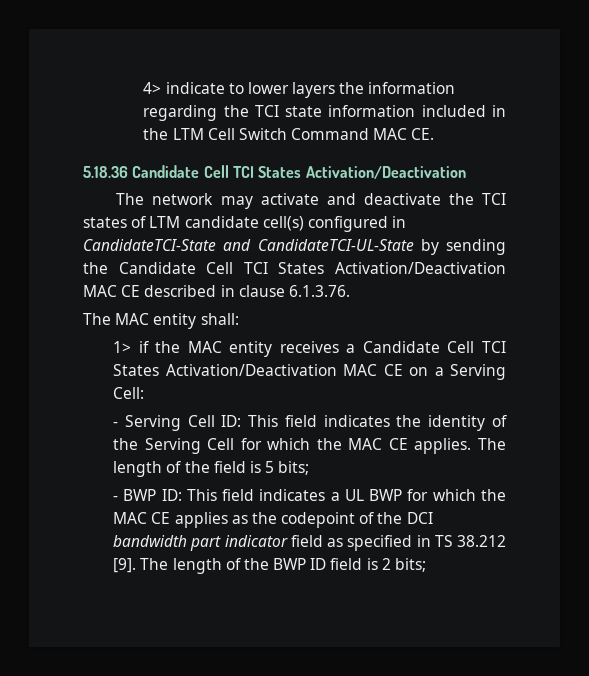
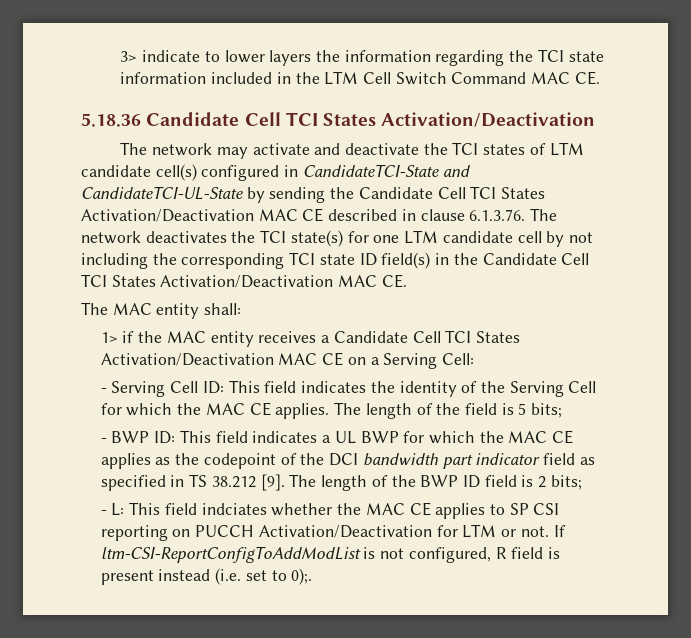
- 4> indicate to lower layers the information regarding the TCI state information included in the LTM Cell Switch Command MAC CE.
+ 3> indicate to lower layers the information regarding the TCI state information included in the LTM Cell Switch Command MAC CE.
- The network may activate and deactivate the TCI states of LTM candidate cell(s) configured in CandidateTCI-State and CandidateTCI-UL-State by sending the Candidate Cell TCI States Activation/Deactivation MAC CE described in clause 6.1.3.76.
+ The network may activate and deactivate the TCI states of LTM candidate cell(s) configured in CandidateTCI-State and CandidateTCI-UL-State by sending the Candidate Cell TCI States Activation/Deactivation MAC CE described in clause 6.1.3.76. The network deactivates the TCI state(s) for one LTM candidate cell by not including the corresponding TCI state ID field(s) in the Candidate Cell TCI States Activation/Deactivation MAC CE.
+ - L: This field indciates whether the MAC CE applies to SP CSI reporting on PUCCH Activation/Deactivation for LTM or not. If ltm-CSI-ReportConfigToAddModList is not configured, R field is present instead (i.e. set to 0);.

